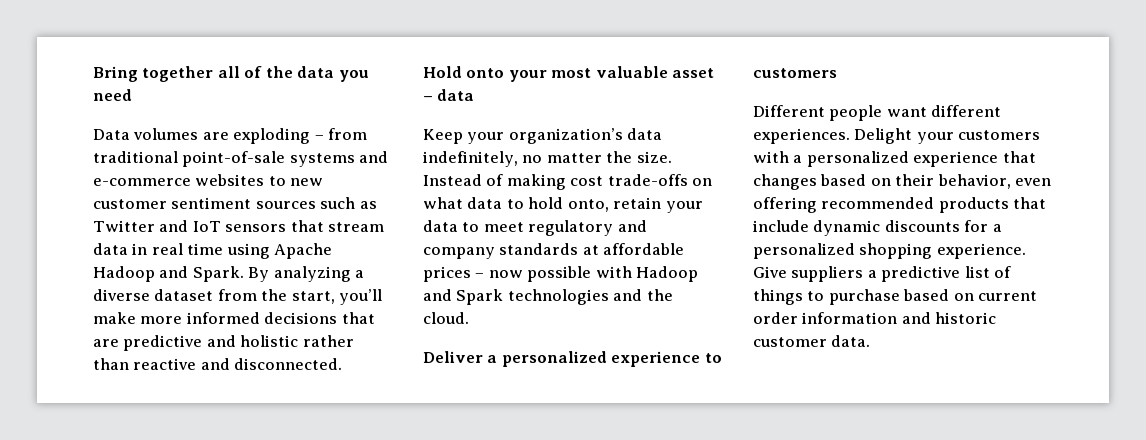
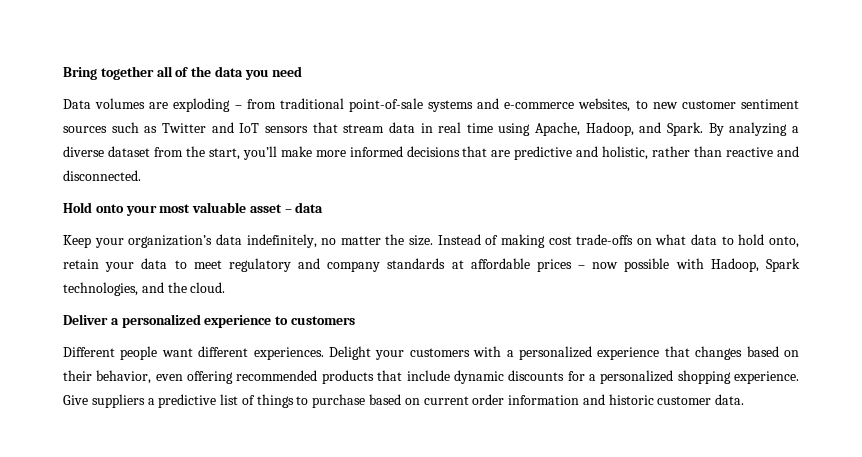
- Data volumes are exploding – from traditional point-of-sale systems and e-commerce websites to new customer sentiment sources such as Twitter and IoT sensors that stream data in real time using Apache Hadoop and Spark.
+ Data volumes are exploding – from traditional point-of-sale systems and e-commerce websites, to new customer sentiment sources such as Twitter and IoT sensors that stream data in real time using Apache, Hadoop, and Spark.
- By analyzing a diverse dataset from the start, you’ll make more informed decisions that are predictive and holistic rather than reactive and disconnected.
+ By analyzing a diverse dataset from the start, you’ll make more informed decisions that are predictive and holistic, rather than reactive and disconnected.
- Instead of making cost trade-offs on what data to hold onto, retain your data to meet regulatory and company standards at affordable prices – now possible with Hadoop and Spark technologies and the cloud.
+ Instead of making cost trade-offs on what data to hold onto, retain your data to meet regulatory and company standards at affordable prices – now possible with Hadoop, Spark technologies, and the cloud.

